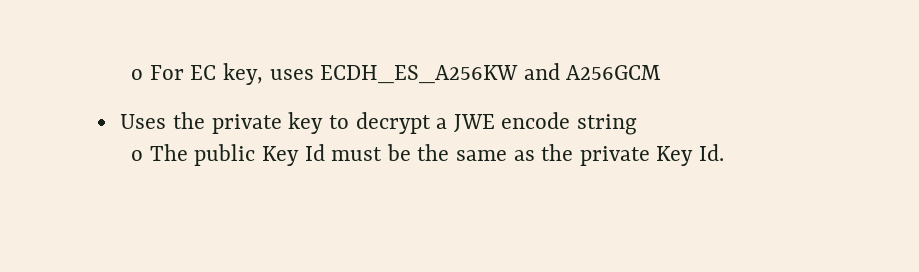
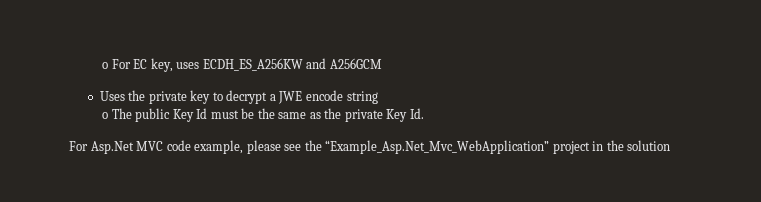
+ For Asp.Net MVC code example, please see the “Example_Asp.Net_Mvc_WebApplication” project in the solution

